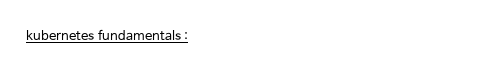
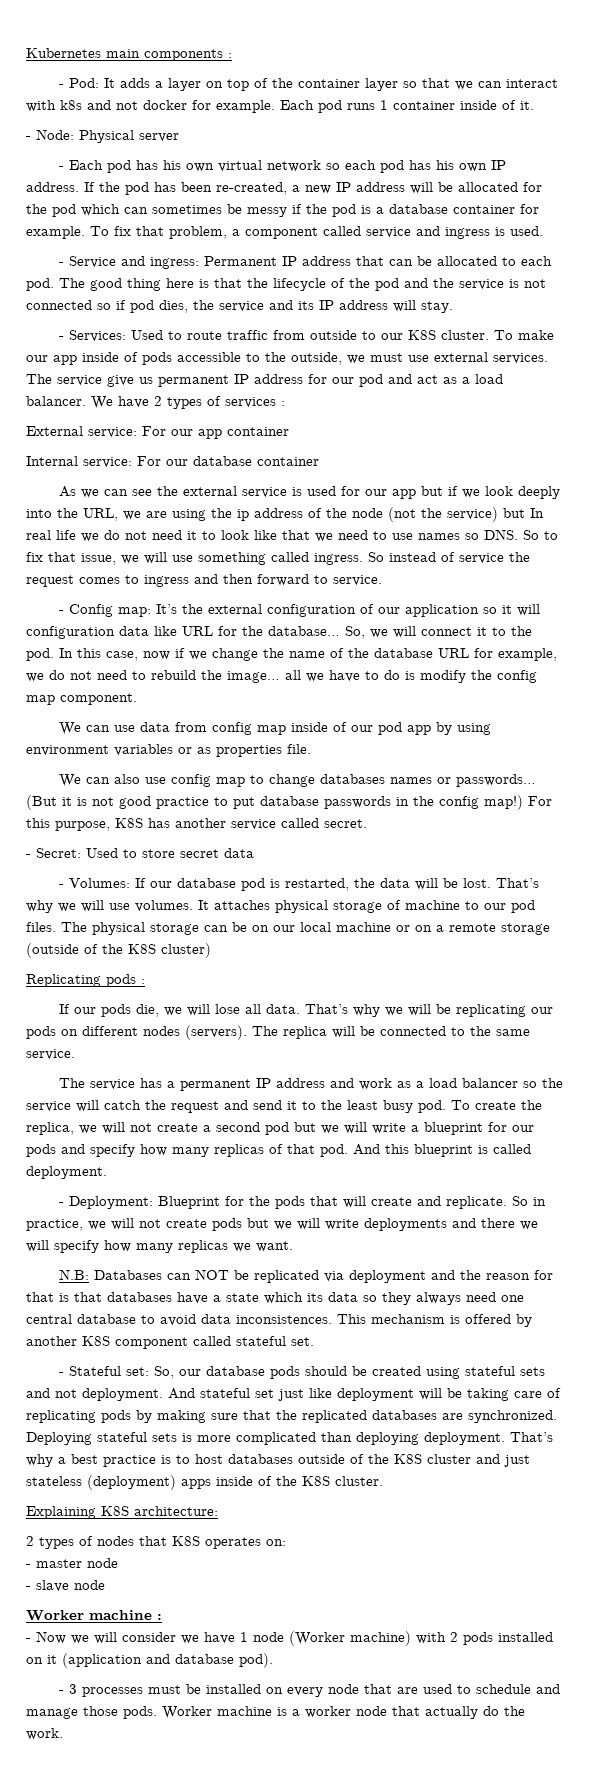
- kubernetes fundamentals :
+ Kubernetes main components :
+ - Pod: It adds a layer on top of the container layer so that we can interact with k8s and not docker for example. Each pod runs 1 container inside of it.
+ - Node: Physical server
+ - Each pod has his own virtual network so each pod has his own IP address. If the pod has been re-created, a new IP address will be allocated for the pod which can sometimes be messy if the pod is a database container for example. To fix that problem, a component called service and ingress is used.
+ - Service and ingress: Permanent IP address that can be allocated to each pod. The good thing here is that the lifecycle of the pod and the service is not connected so if pod dies, the service and its IP address will stay.
+ - Services: Used to route traffic from outside to our K8S cluster. To make our app inside of pods accessible to the outside, we must use external services. The service give us permanent IP address for our pod and act as a load balancer. We have 2 types of services :
+ External service: For our app container
+ Internal service: For our database container
+ As we can see the external service is used for our app but if we look deeply into the URL, we are using the ip address of the node (not the service) but In real life we do not need it to look like that we need to use names so DNS. So to fix that issue, we will use something called ingress. So instead of service the request comes to ingress and then forward to service.
+ - Config map: It’s the external configuration of our application so it will configuration data like URL for the database… So, we will connect it to the pod. In this case, now if we change the name of the database URL for example, we do not need to rebuild the image… all we have to do is modify the config map component.
+ We can use data from config map inside of our pod app by using environment variables or as properties file.
+ We can also use config map to change databases names or passwords… (But it is not good practice to put database passwords in the config map!) For this purpose, K8S has another service called secret.
+ - Secret: Used to store secret data
+ - Volumes: If our database pod is restarted, the data will be lost. That’s why we will use volumes. It attaches physical storage of machine to our pod files. The physical storage can be on our local machine or on a remote storage (outside of the K8S cluster)
+ Replicating pods :
+ If our pods die, we will lose all data. That’s why we will be replicating our pods on different nodes (servers). The replica will be connected to the same service.
+ The service has a permanent IP address and work as a load balancer so the service will catch the request and send it to the least busy pod. To create the replica, we will not create a second pod but we will write a blueprint for our pods and specify how many replicas of that pod. And this blueprint is called deployment.
+ - Deployment: Blueprint for the pods that will create and replicate. So in practice, we will not create pods but we will write deployments and there we will specify how many replicas we want.
+ N.B: Databases can NOT be replicated via deployment and the reason for that is that databases have a state which its data so they always need one central database to avoid data inconsistences. This mechanism is offered by another K8S component called stateful set.
+ - Stateful set: So, our database pods should be created using stateful sets and not deployment. And stateful set just like deployment will be taking care of replicating pods by making sure that the replicated databases are synchronized. Deploying stateful sets is more complicated than deploying deployment. That’s why a best practice is to host databases outside of the K8S cluster and just stateless (deployment) apps inside of the K8S cluster.
+ Explaining K8S architecture:
+ 2 types of nodes that K8S operates on:
+ - master node
+ - slave node
+ Worker machine :
+ - Now we will consider we have 1 node (Worker machine) with 2 pods installed on it (application and database pod).
+ - 3 processes must be installed on every node that are used to schedule and manage those pods. Worker machine is a worker node that actually do the work.

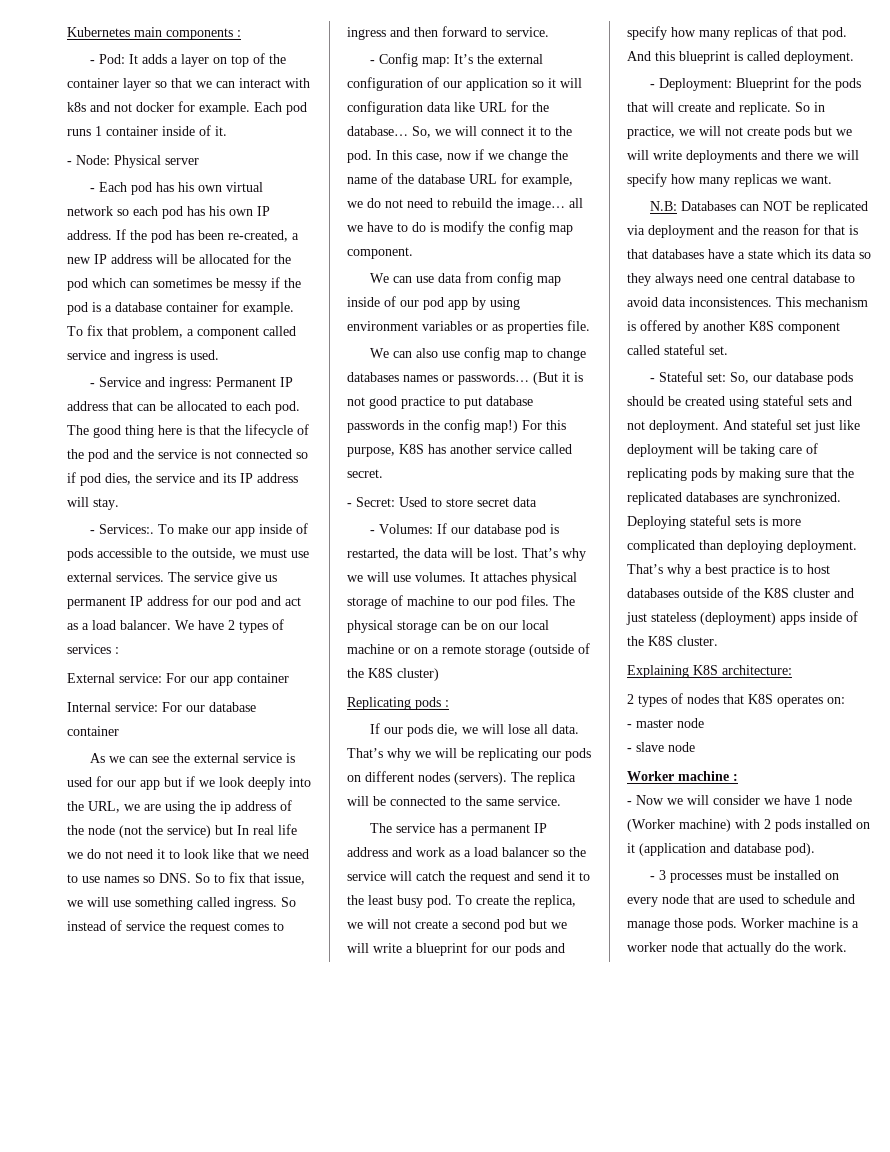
- - Services: Used to route traffic from outside to our K8S cluster.
+ - Services:.

